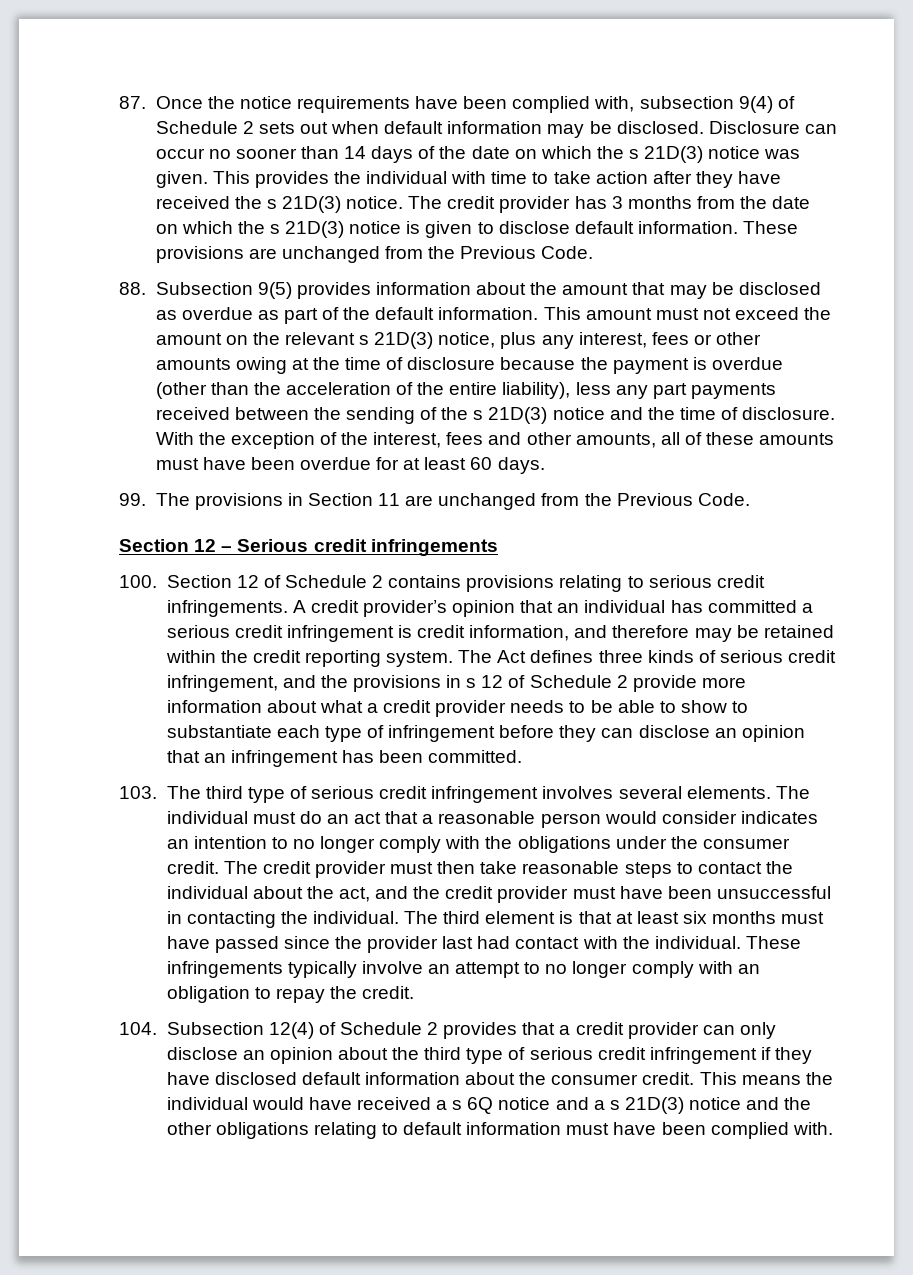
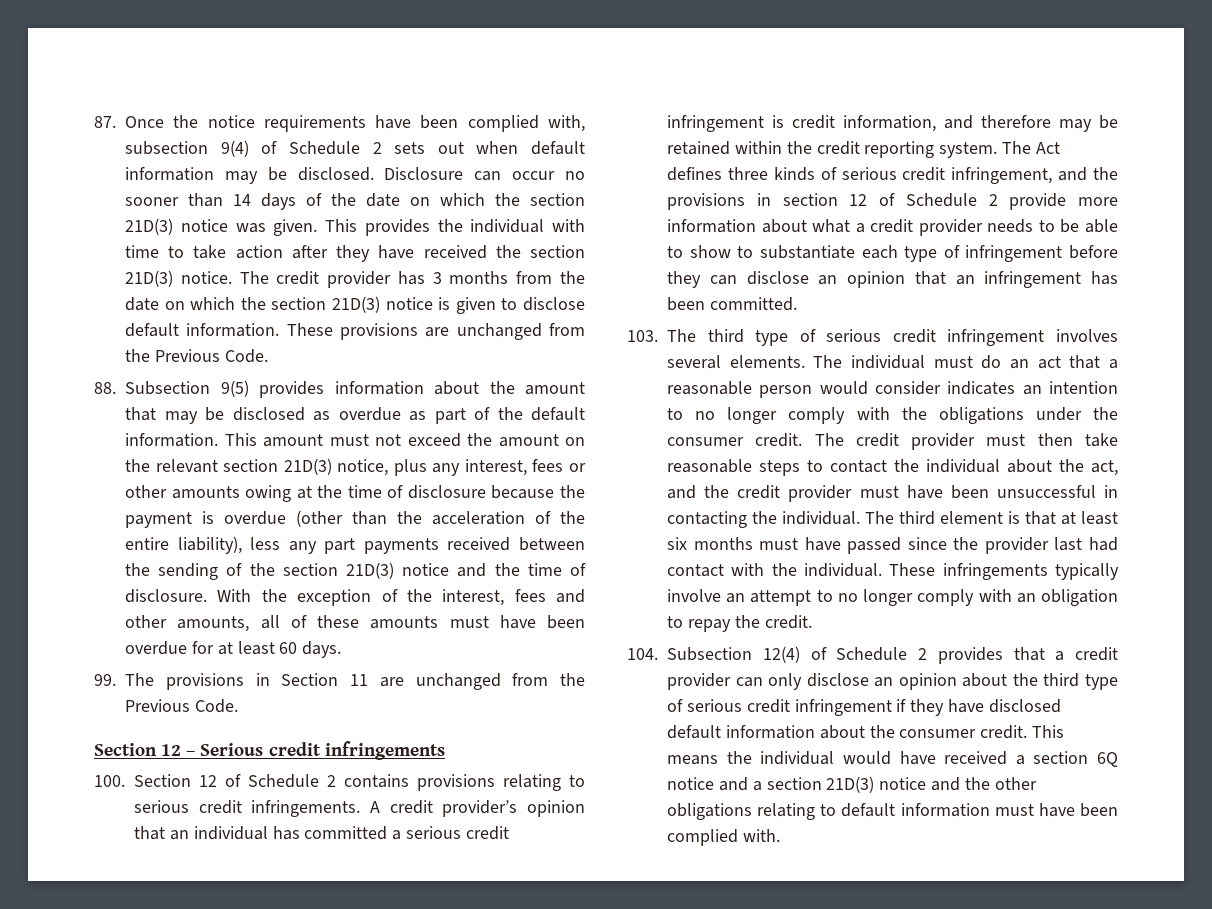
- Disclosure can occur no sooner than 14 days of the date on which the s 21D(3) notice was given.
+ Disclosure can occur no sooner than 14 days of the date on which the section 21D(3) notice was given.
- This provides the individual with time to take action after they have received the s 21D(3) notice.
+ This provides the individual with time to take action after they have received the section 21D(3) notice.
- The credit provider has 3 months from the date on which the s 21D(3) notice is given to disclose default information.
+ The credit provider has 3 months from the date on which the section 21D(3) notice is given to disclose default information.
- This amount must not exceed the amount on the relevant s 21D(3) notice, plus any interest, fees or other amounts owing at the time of disclosure because the payment is overdue (other than the acceleration of the entire liability), less any part payments received between the sending of the s 21D(3) notice and the time of disclosure.
+ This amount must not exceed the amount on the relevant section 21D(3) notice, plus any interest, fees or other amounts owing at the time of disclosure because the payment is overdue (other than the acceleration of the entire liability), less any part payments received between the sending of the section 21D(3) notice and the time of disclosure.
- The Act defines three kinds of serious credit infringement, and the provisions in s 12 of Schedule 2 provide more information about what a credit provider needs to be able to show to substantiate each type of infringement before they can disclose an opinion that an infringement has been committed.
+ The Act defines three kinds of serious credit infringement, and the provisions in section 12 of Schedule 2 provide more information about what a credit provider needs to be able to show to substantiate each type of infringement before they can disclose an opinion that an infringement has been committed.
- This means the individual would have received a s 6Q notice and a s 21D(3) notice and the other obligations relating to default information must have been complied with.
+ This means the individual would have received a section 6Q notice and a section 21D(3) notice and the other obligations relating to default information must have been complied with.

